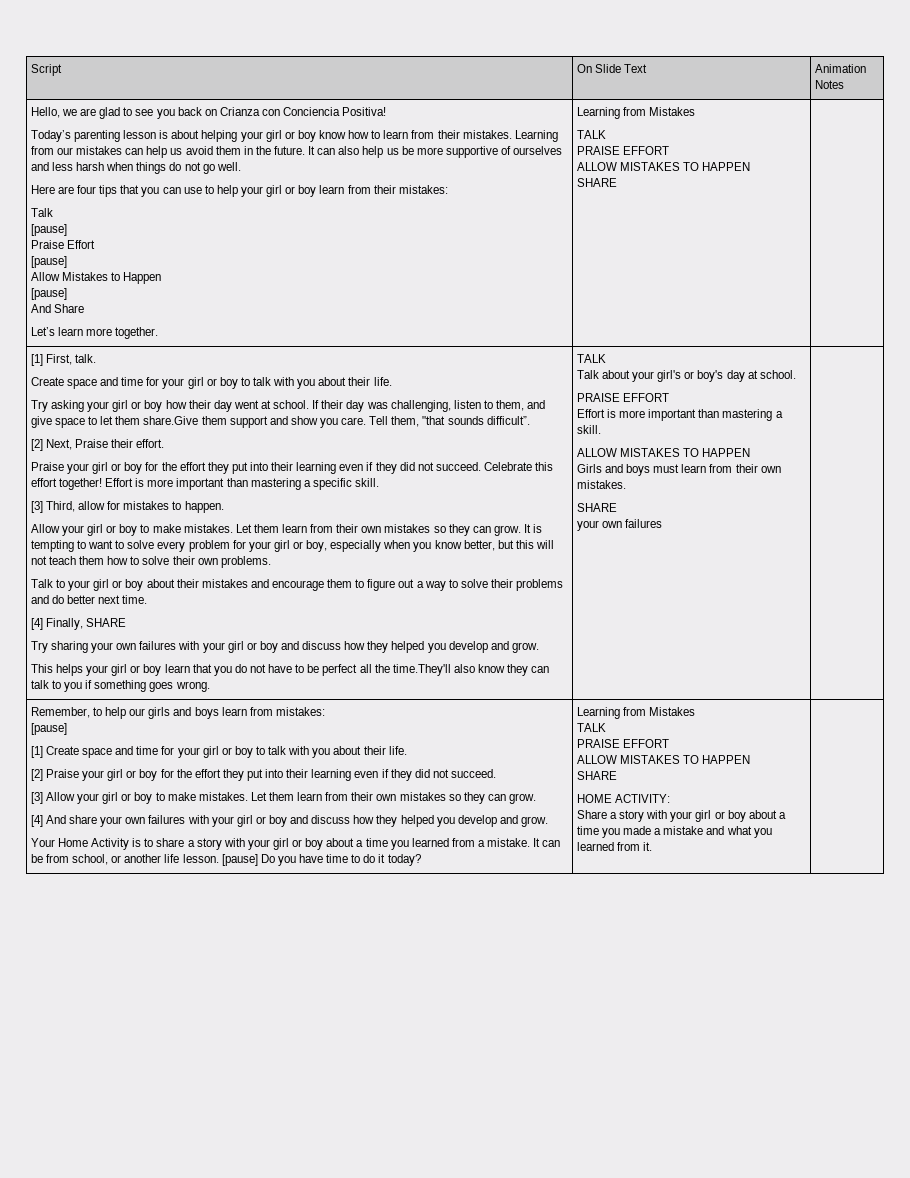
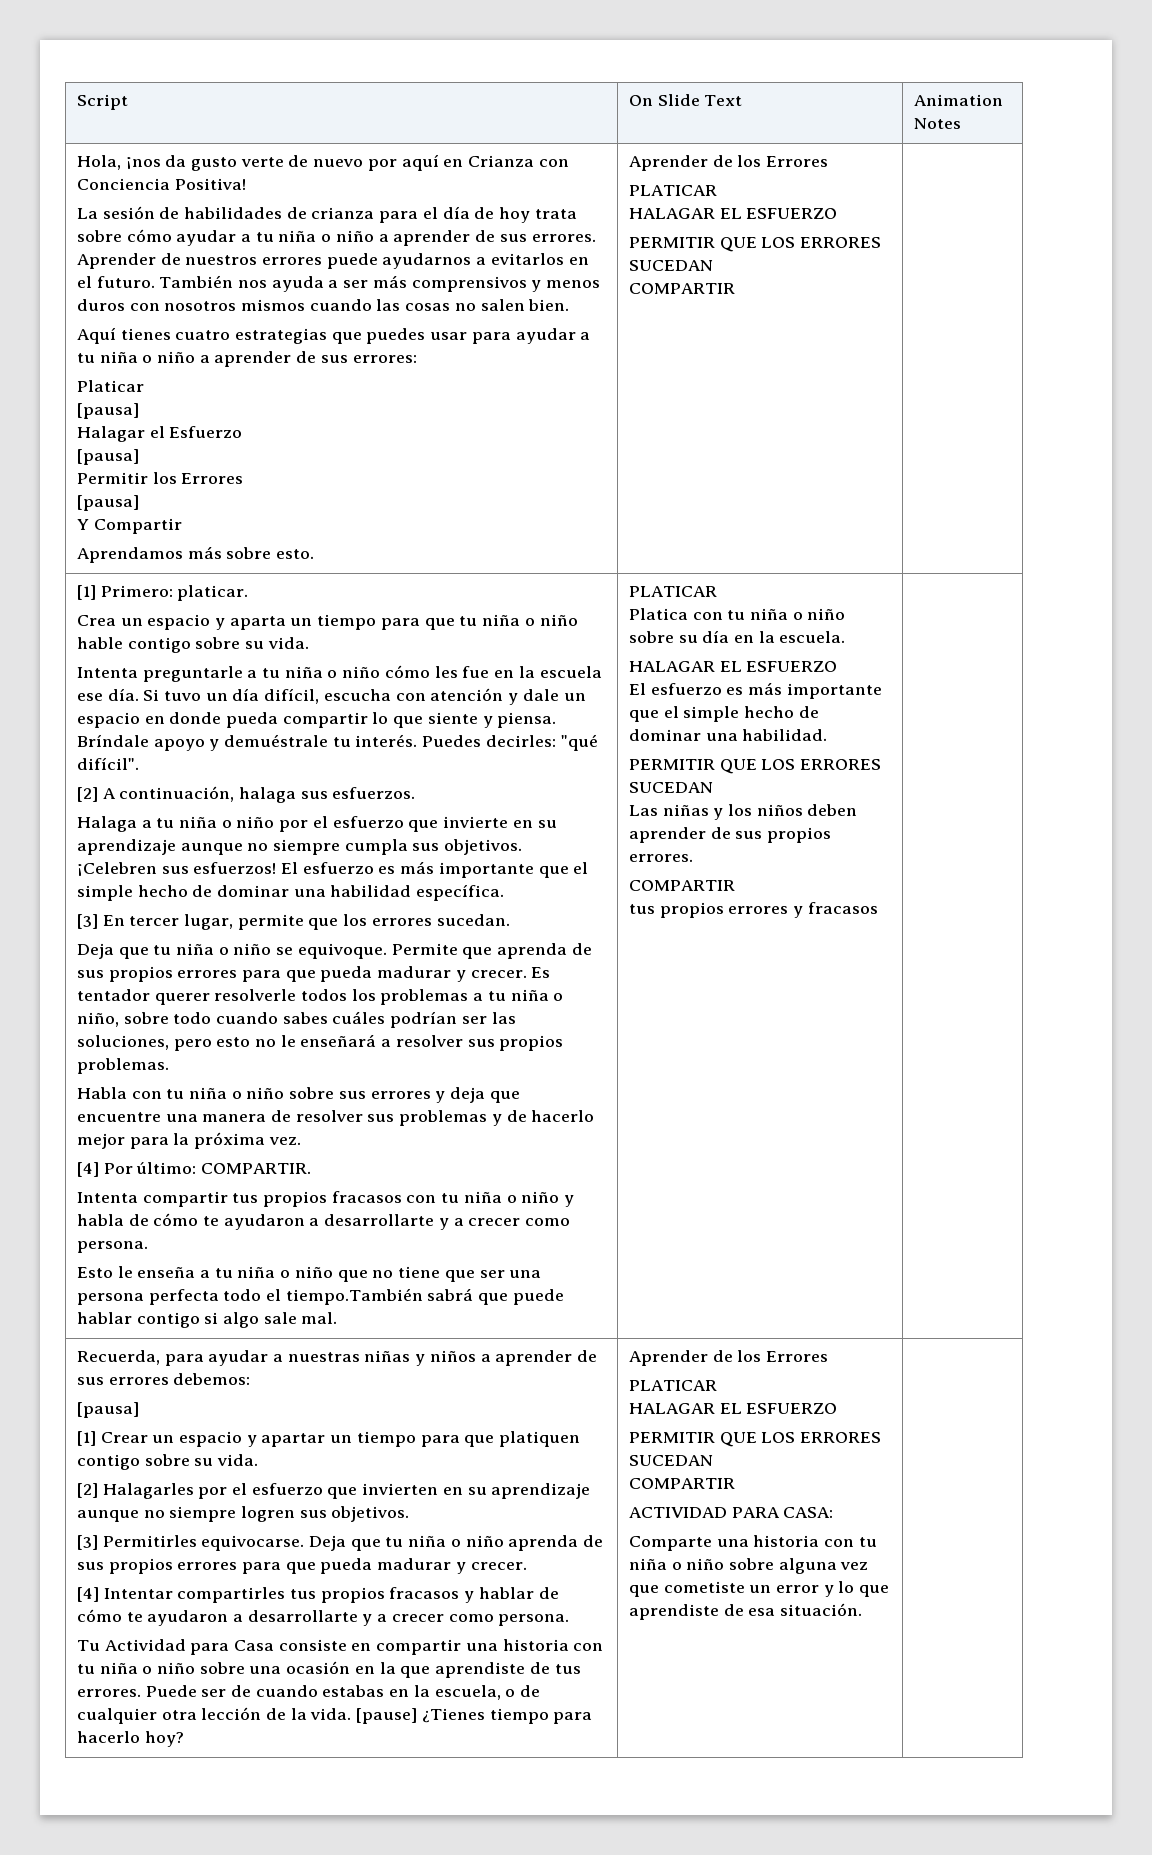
- Hello, we are glad to see you back on Crianza con Conciencia Positiva!
- Today’s parenting lesson is about helping your girl or boy know how to learn from their mistakes. Learning from our mistakes can help us avoid them in the future. It can also help us be more supportive of ourselves and less harsh when things do not go well.
- Here are four tips that you can use to help your girl or boy learn from their mistakes:
- Talk
- [pause]
- Praise Effort
- [pause]
- Allow Mistakes to Happen
- [pause]
- And Share
- Let’s learn more together. | Learning from Mistakes
- TALK
- PRAISE EFFORT
- ALLOW MISTAKES TO HAPPEN
- SHARE |
- [1] First, talk.
- Create space and time for your girl or boy to talk with you about their life.
- Try asking your girl or boy how their day went at school. If their day was challenging, listen to them, and give space to let them share.Give them support and show you care. Tell them, "that sounds difficult”.
- [2] Next, Praise their effort.
- Praise your girl or boy for the effort they put into their learning even if they did not succeed. Celebrate this effort together! Effort is more important than mastering a specific skill.
- [3] Third, allow for mistakes to happen.
- Allow your girl or boy to make mistakes. Let them learn from their own mistakes so they can grow. It is tempting to want to solve every problem for your girl or boy, especially when you know better, but this will not teach them how to solve their own problems.
- Talk to your girl or boy about their mistakes and encourage them to figure out a way to solve their problems and do better next time.
- [4] Finally, SHARE
- Try sharing your own failures with your girl or boy and discuss how they helped you develop and grow.
- This helps your girl or boy learn that you do not have to be perfect all the time.They'll also know they can talk to you if something goes wrong. | TALK
- Talk about your girl's or boy's day at school.
- PRAISE EFFORT
- Effort is more important than mastering a skill.
- ALLOW MISTAKES TO HAPPEN
- Girls and boys must learn from their own mistakes.
- SHARE
- your own failures |
- Remember, to help our girls and boys learn from mistakes:
- [pause]
- [1] Create space and time for your girl or boy to talk with you about their life.
- [2] Praise your girl or boy for the effort they put into their learning even if they did not succeed.
- [3] Allow your girl or boy to make mistakes. Let them learn from their own mistakes so they can grow.
- [4] And share your own failures with your girl or boy and discuss how they helped you develop and grow.
- Your Home Activity is to share a story with your girl or boy about a time you learned from a mistake. It can be from school, or another life lesson. [pause] Do you have time to do it today? | Learning from Mistakes
- TALK
- PRAISE EFFORT
- ALLOW MISTAKES TO HAPPEN
- SHARE
- HOME ACTIVITY:
- Share a story with your girl or boy about a time you made a mistake and what you learned from it.
+ Hola, ¡nos da gusto verte de nuevo por aquí en Crianza con Conciencia Positiva!
+ La sesión de habilidades de crianza para el día de hoy trata sobre cómo ayudar a tu niña o niño a aprender de sus errores. Aprender de nuestros errores puede ayudarnos a evitarlos en el futuro. También nos ayuda a ser más comprensivos y menos duros con nosotros mismos cuando las cosas no salen bien.
+ Aquí tienes cuatro estrategias que puedes usar para ayudar a tu niña o niño a aprender de sus errores:
+ Platicar
+ [pausa]
+ Halagar el Esfuerzo
+ [pausa]
+ Permitir los Errores
+ [pausa]
+ Y Compartir
+ Aprendamos más sobre esto. | Aprender de los Errores
+ PLATICAR
+ HALAGAR EL ESFUERZO
+ PERMITIR QUE LOS ERRORES SUCEDAN
+ COMPARTIR |
+ [1] Primero: platicar.
+ Crea un espacio y aparta un tiempo para que tu niña o niño hable contigo sobre su vida.
+ Intenta preguntarle a tu niña o niño cómo les fue en la escuela ese día. Si tuvo un día difícil, escucha con atención y dale un espacio en donde pueda compartir lo que siente y piensa. Bríndale apoyo y demuéstrale tu interés. Puedes decirles: "qué difícil".
+ [2] A continuación, halaga sus esfuerzos.
+ Halaga a tu niña o niño por el esfuerzo que invierte en su aprendizaje aunque no siempre cumpla sus objetivos. ¡Celebren sus esfuerzos! El esfuerzo es más importante que el simple hecho de dominar una habilidad específica.
+ [3] En tercer lugar, permite que los errores sucedan.
+ Deja que tu niña o niño se equivoque. Permite que aprenda de sus propios errores para que pueda madurar y crecer. Es tentador querer resolverle todos los problemas a tu niña o niño, sobre todo cuando sabes cuáles podrían ser las soluciones, pero esto no le enseñará a resolver sus propios problemas.
+ Habla con tu niña o niño sobre sus errores y deja que encuentre una manera de resolver sus problemas y de hacerlo mejor para la próxima vez.
+ [4] Por último: COMPARTIR.
+ Intenta compartir tus propios fracasos con tu niña o niño y habla de cómo te ayudaron a desarrollarte y a crecer como persona.
+ Esto le enseña a tu niña o niño que no tiene que ser una persona perfecta todo el tiempo.También sabrá que puede hablar contigo si algo sale mal. | PLATICAR
+ Platica con tu niña o niño sobre su día en la escuela.
+ HALAGAR EL ESFUERZO
+ El esfuerzo es más importante que el simple hecho de dominar una habilidad.
+ PERMITIR QUE LOS ERRORES SUCEDAN
+ Las niñas y los niños deben aprender de sus propios errores.
+ COMPARTIR
+ tus propios errores y fracasos |
+ Recuerda, para ayudar a nuestras niñas y niños a aprender de sus errores debemos:
+ [pausa]
+ [1] Crear un espacio y apartar un tiempo para que platiquen contigo sobre su vida.
+ [2] Halagarles por el esfuerzo que invierten en su aprendizaje aunque no siempre logren sus objetivos.
+ [3] Permitirles equivocarse. Deja que tu niña o niño aprenda de sus propios errores para que pueda madurar y crecer.
+ [4] Intentar compartirles tus propios fracasos y hablar de cómo te ayudaron a desarrollarte y a crecer como persona.
+ Tu Actividad para Casa consiste en compartir una historia con tu niña o niño sobre una ocasión en la que aprendiste de tus errores. Puede ser de cuando estabas en la escuela, o de cualquier otra lección de la vida. [pause] ¿Tienes tiempo para hacerlo hoy? | Aprender de los Errores
+ PLATICAR
+ HALAGAR EL ESFUERZO
+ PERMITIR QUE LOS ERRORES SUCEDAN
+ COMPARTIR
+ ACTIVIDAD PARA CASA:
+ Comparte una historia con tu niña o niño sobre alguna vez que cometiste un error y lo que aprendiste de esa situación.

